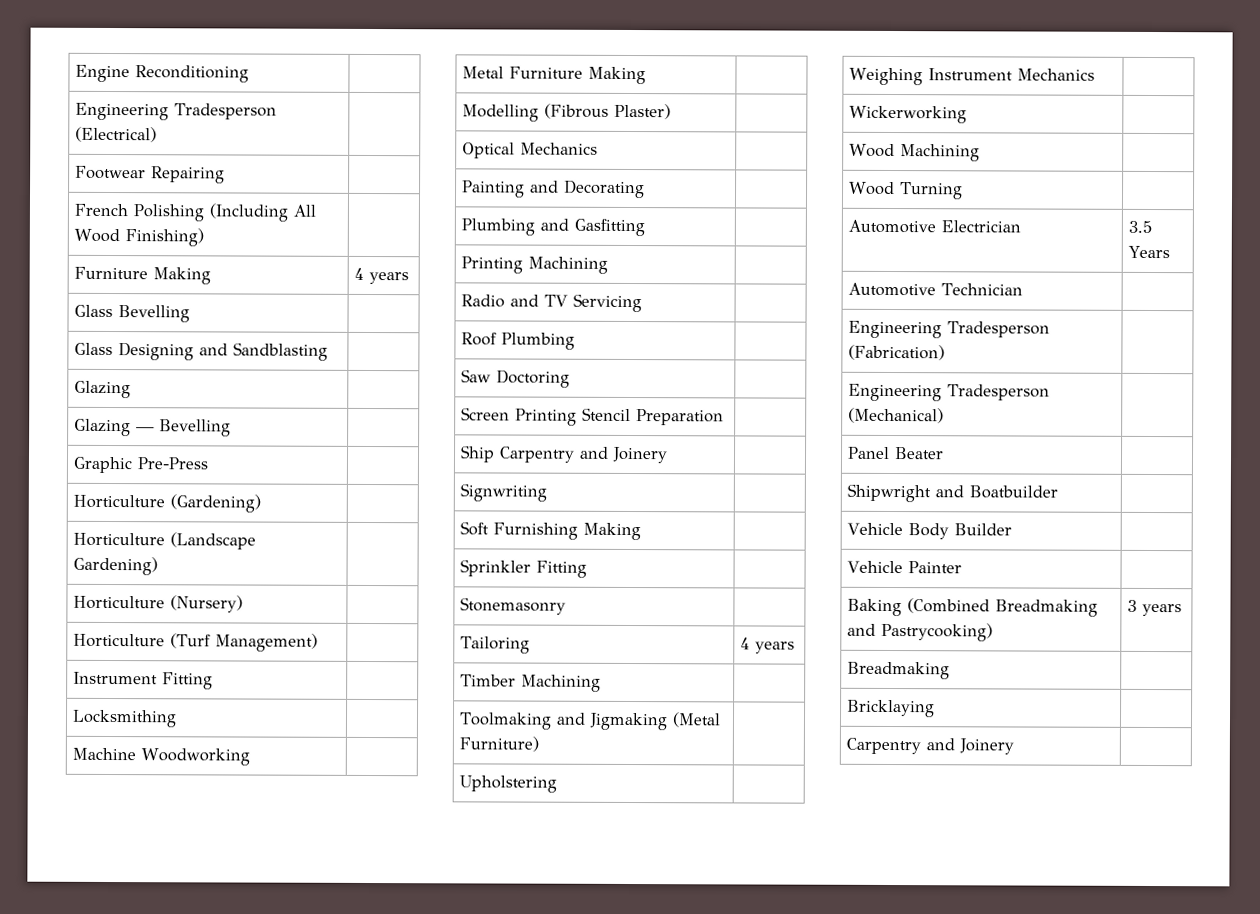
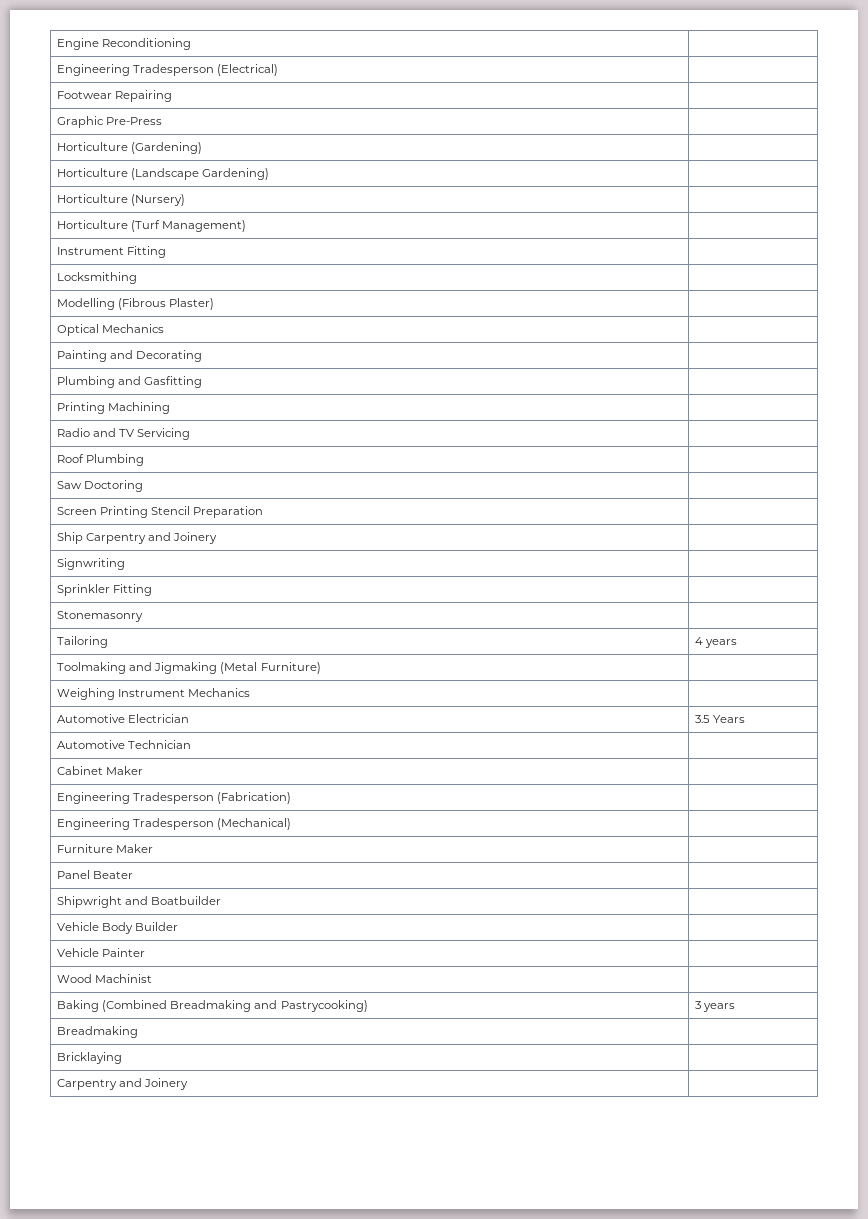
- French Polishing (Including All Wood Finishing) |
- Furniture Making | 4 years
- Glass Bevelling |
- Glass Designing and Sandblasting |
- Glazing |
- Glazing — Bevelling |
- Machine Woodworking |
- Metal Furniture Making |
- Soft Furnishing Making |
- Timber Machining |
- Upholstering |
- Wickerworking |
- Wood Machining |
- Wood Turning |
+ Cabinet Maker |
+ Furniture Maker |
+ Wood Machinist |

